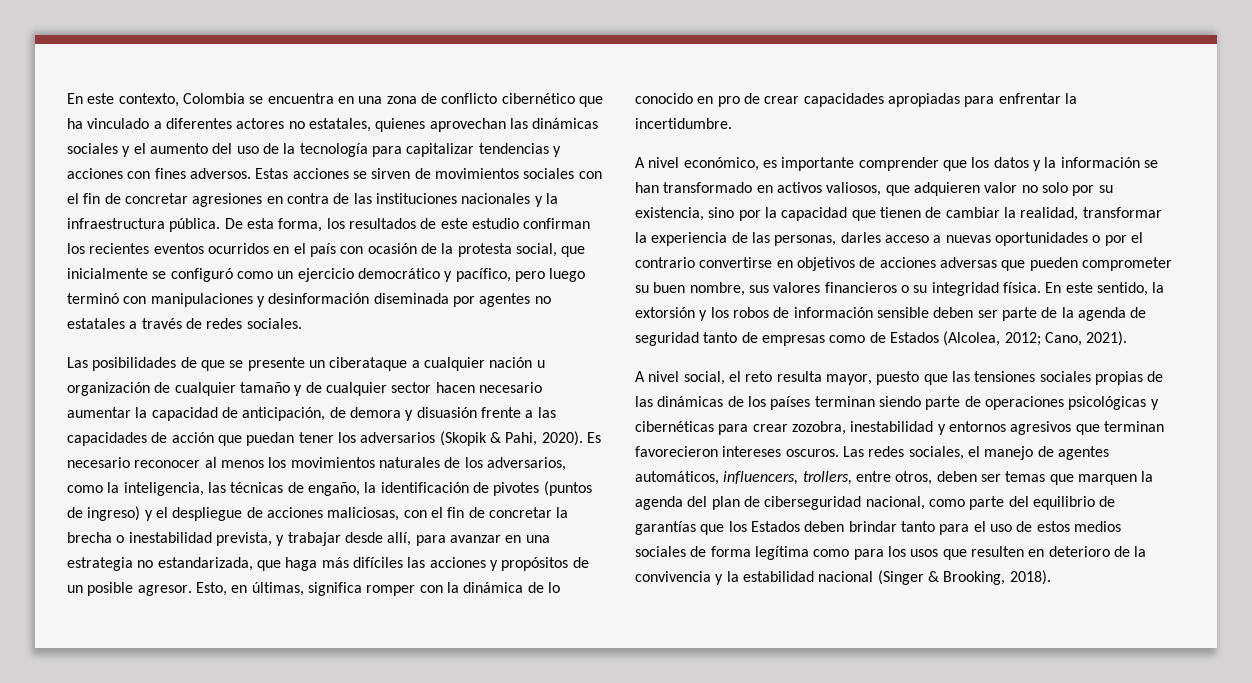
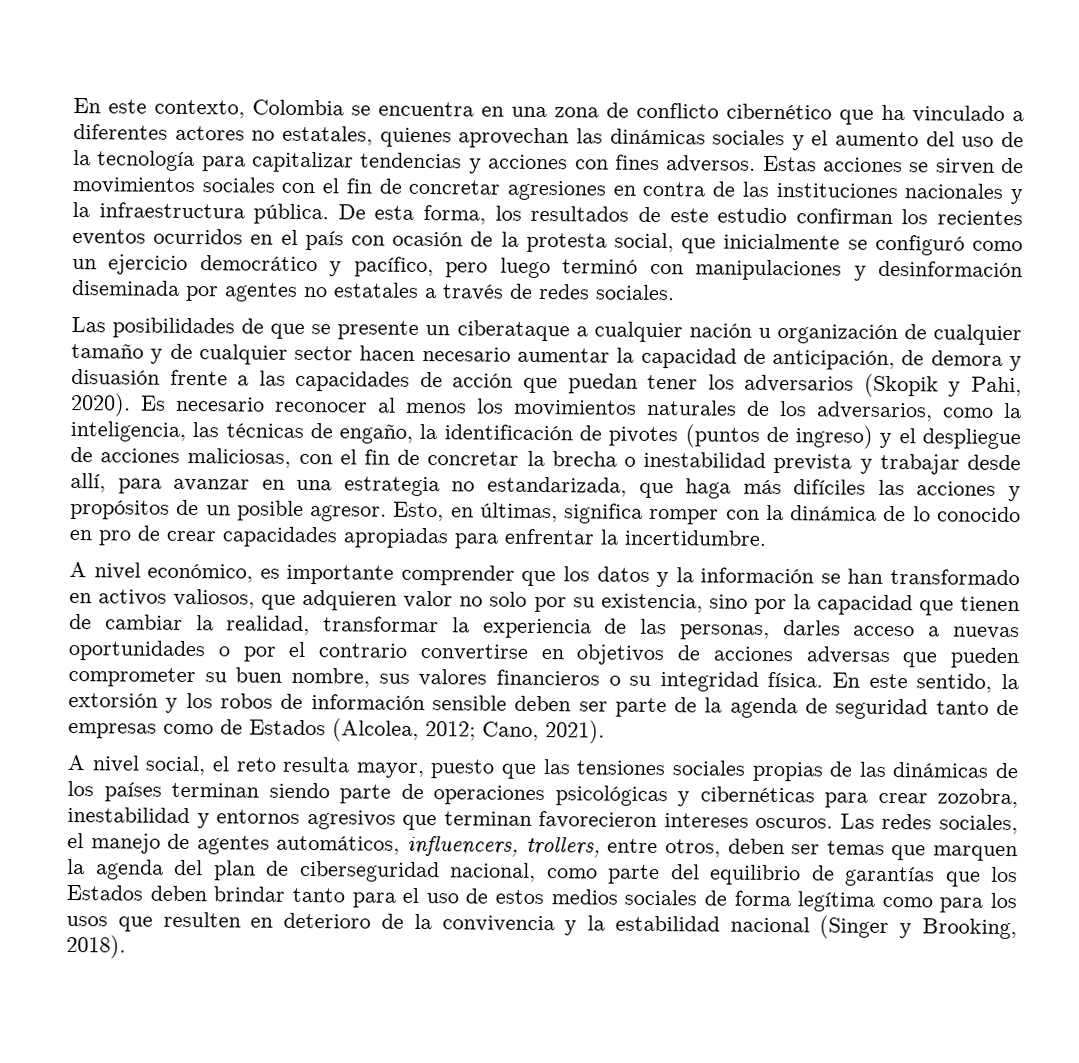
- Las posibilidades de que se presente un ciberataque a cualquier nación u organización de cualquier tamaño y de cualquier sector hacen necesario aumentar la capacidad de anticipación, de demora y disuasión frente a las capacidades de acción que puedan tener los adversarios (Skopik & Pahi, 2020).
+ Las posibilidades de que se presente un ciberataque a cualquier nación u organización de cualquier tamaño y de cualquier sector hacen necesario aumentar la capacidad de anticipación, de demora y disuasión frente a las capacidades de acción que puedan tener los adversarios (Skopik y Pahi, 2020).
- Es necesario reconocer al menos los movimientos naturales de los adversarios, como la inteligencia, las técnicas de engaño, la identificación de pivotes (puntos de ingreso) y el despliegue de acciones maliciosas, con el fin de concretar la brecha o inestabilidad prevista, y trabajar desde allí, para avanzar en una estrategia no estandarizada, que haga más difíciles las acciones y propósitos de un posible agresor.
+ Es necesario reconocer al menos los movimientos naturales de los adversarios, como la inteligencia, las técnicas de engaño, la identificación de pivotes (puntos de ingreso) y el despliegue de acciones maliciosas, con el fin de concretar la brecha o inestabilidad prevista y trabajar desde allí, para avanzar en una estrategia no estandarizada, que haga más difíciles las acciones y propósitos de un posible agresor.
- Las redes sociales, el manejo de agentes automáticos, influencers, trollers, entre otros, deben ser temas que marquen la agenda del plan de ciberseguridad nacional, como parte del equilibrio de garantías que los Estados deben brindar tanto para el uso de estos medios sociales de forma legítima como para los usos que resulten en deterioro de la convivencia y la estabilidad nacional (Singer & Brooking, 2018).
+ Las redes sociales, el manejo de agentes automáticos, influencers, trollers, entre otros, deben ser temas que marquen la agenda del plan de ciberseguridad nacional, como parte del equilibrio de garantías que los Estados deben brindar tanto para el uso de estos medios sociales de forma legítima como para los usos que resulten en deterioro de la convivencia y la estabilidad nacional (Singer y Brooking, 2018).

